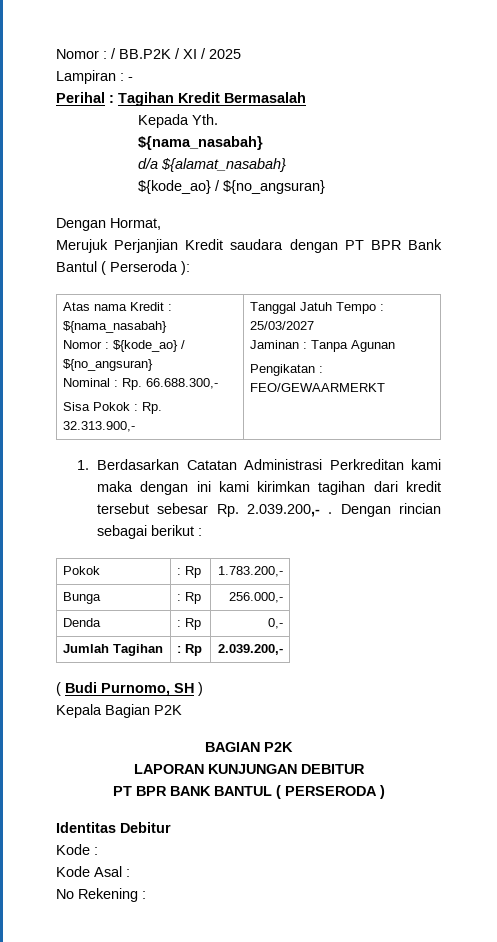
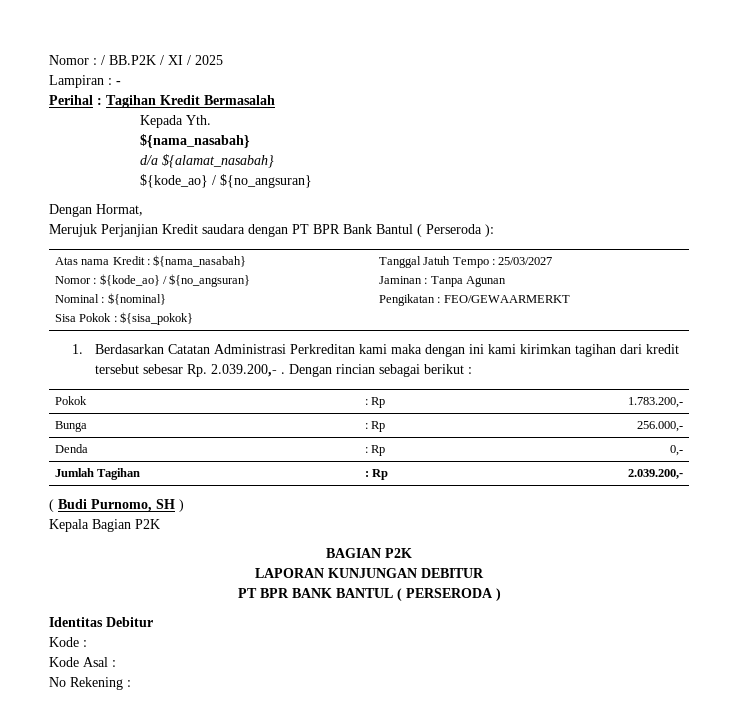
  Atas nama Kredit : ${nama_nasabah}
  Nomor : ${kode_ao} / ${no_angsuran}
- Nominal : Rp. 66.688.300,-
- Sisa Pokok : Rp. 32.313.900,- | Tanggal Jatuh Tempo : 25/03/2027
+ Nominal : ${nominal}
+ Sisa Pokok : ${sisa_pokok} | Tanggal Jatuh Tempo : 25/03/2027

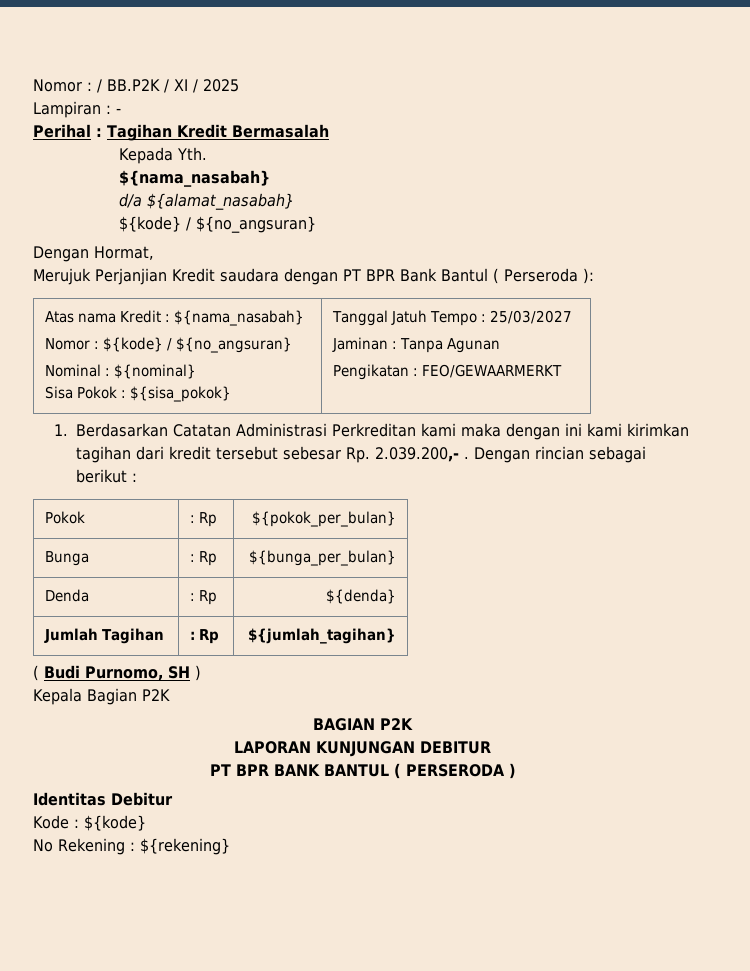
  d/a ${alamat_nasabah}
- ${kode_ao} / ${no_angsuran}
+ ${kode} / ${no_angsuran}
  Atas nama Kredit : ${nama_nasabah}
- Nomor : ${kode_ao} / ${no_angsuran}
+ Nomor : ${kode} / ${no_angsuran}
- Pokok | : Rp | 1.783.200,-
+ Pokok | : Rp | ${pokok_per_bulan}
- Bunga | : Rp | 256.000,-
+ Bunga | : Rp | ${bunga_per_bulan}
- Denda | : Rp | 0,-
+ Denda | : Rp | ${denda}
- Jumlah Tagihan | : Rp | 2.039.200,-
+ Jumlah Tagihan | : Rp | ${jumlah_tagihan}
- Kode :
- Kode Asal :
+ Kode : ${kode}
- No Rekening :
+ No Rekening : ${rekening}

